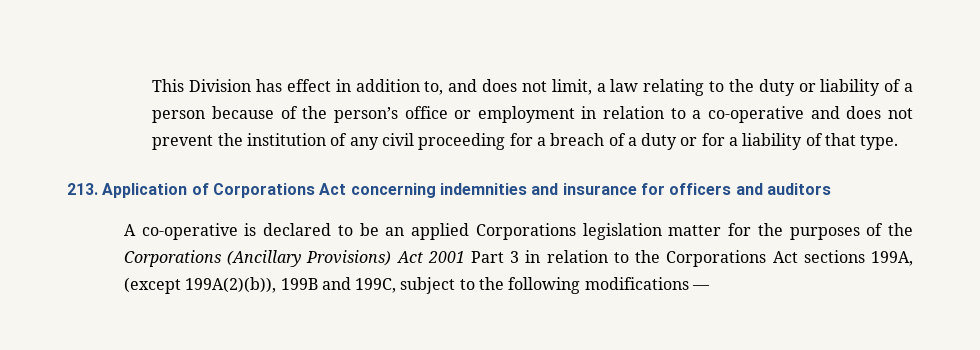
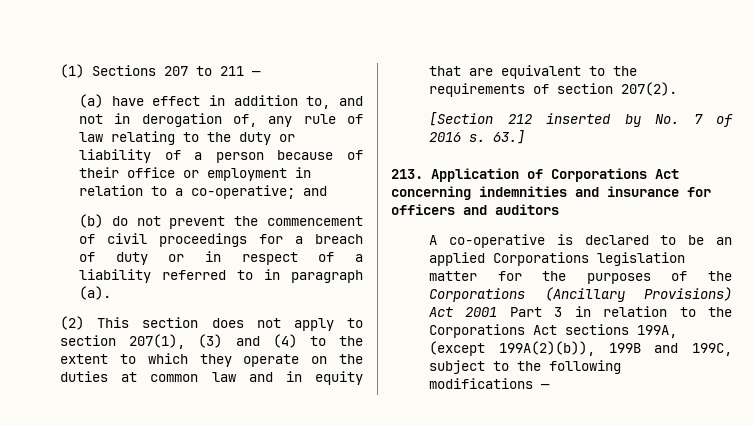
- This Division has effect in addition to, and does not limit, a law relating to the duty or liability of a person because of the person’s office or employment in relation to a co-operative and does not prevent the institution of any civil proceeding for a breach of a duty or for a liability of that type.
+ (1) Sections 207 to 211 —
+ (a) have effect in addition to, and not in derogation of, any rule of law relating to the duty or liability of a person because of their office or employment in relation to a co-operative; and
+ (b) do not prevent the commencement of civil proceedings for a breach of duty or in respect of a liability referred to in paragraph (a).
+ (2) This section does not apply to section 207(1), (3) and (4) to the extent to which they operate on the duties at common law and in equity that are equivalent to the requirements of section 207(2).
+ [Section 212 inserted by No. 7 of 2016 s. 63.]

